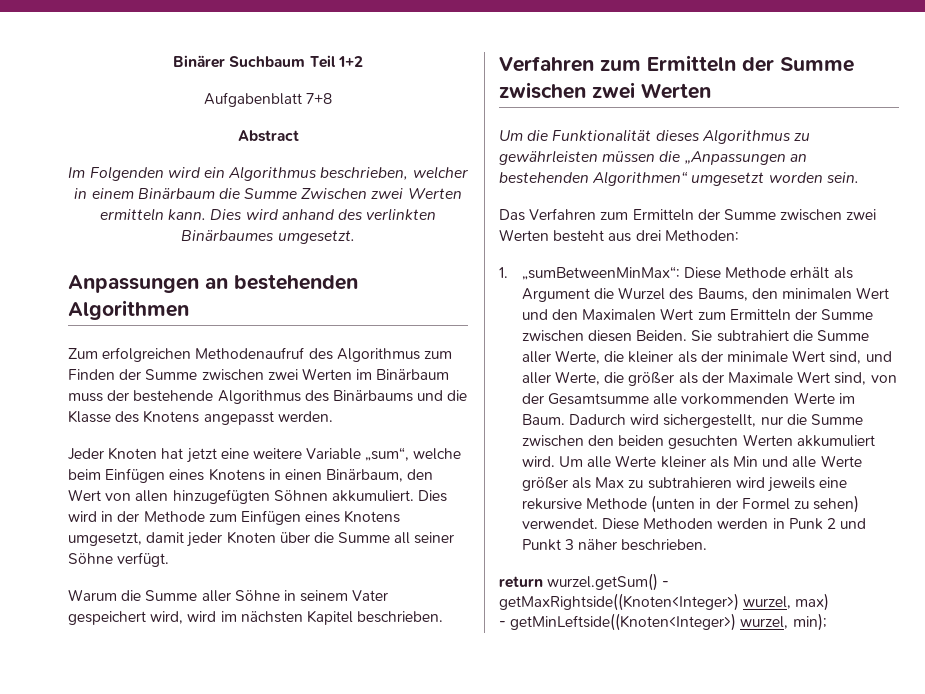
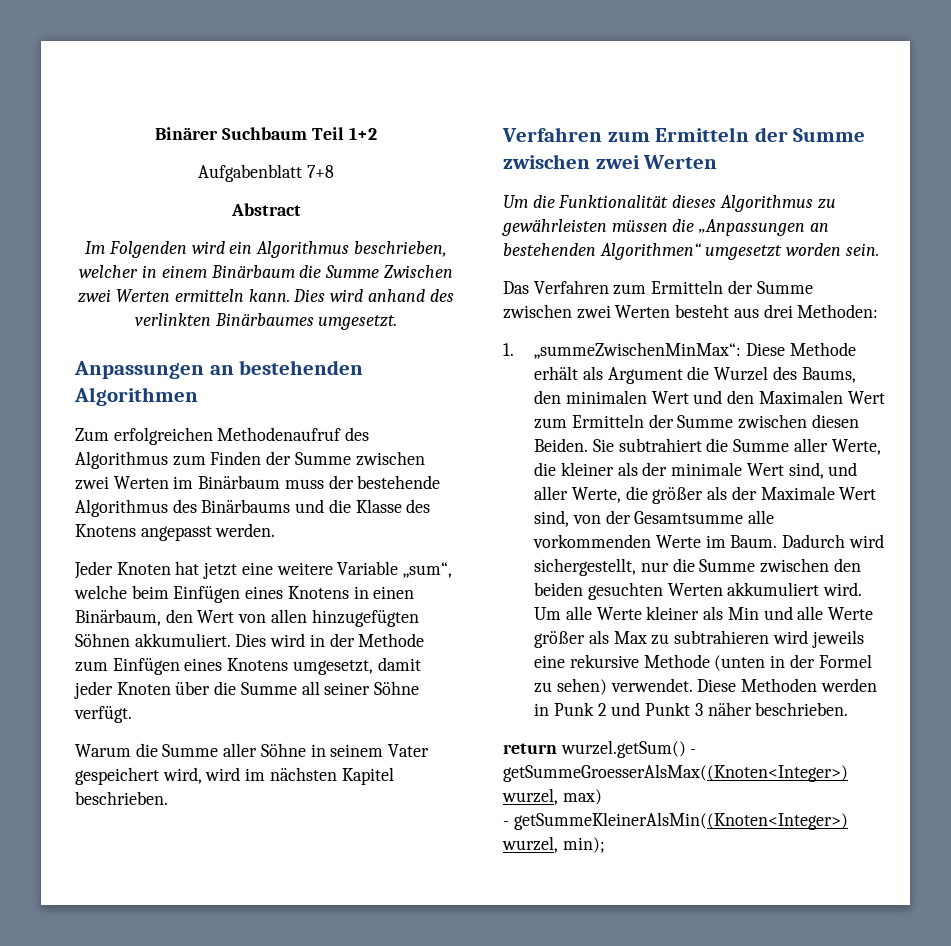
- 1. „sumBetweenMinMax“: Diese Methode erhält als Argument die Wurzel des Baums, den minimalen Wert und den Maximalen Wert zum Ermitteln der Summe zwischen diesen Beiden.
+ 1. „summeZwischenMinMax“: Diese Methode erhält als Argument die Wurzel des Baums, den minimalen Wert und den Maximalen Wert zum Ermitteln der Summe zwischen diesen Beiden.
- return wurzel.getSum() - getMaxRightside((Knoten<Integer>) wurzel, max)
+ return wurzel.getSum() - getSummeGroesserAlsMax((Knoten<Integer>) wurzel, max)
- - getMinLeftside((Knoten<Integer>) wurzel, min);
+ - getSummeKleinerAlsMin((Knoten<Integer>) wurzel, min);

